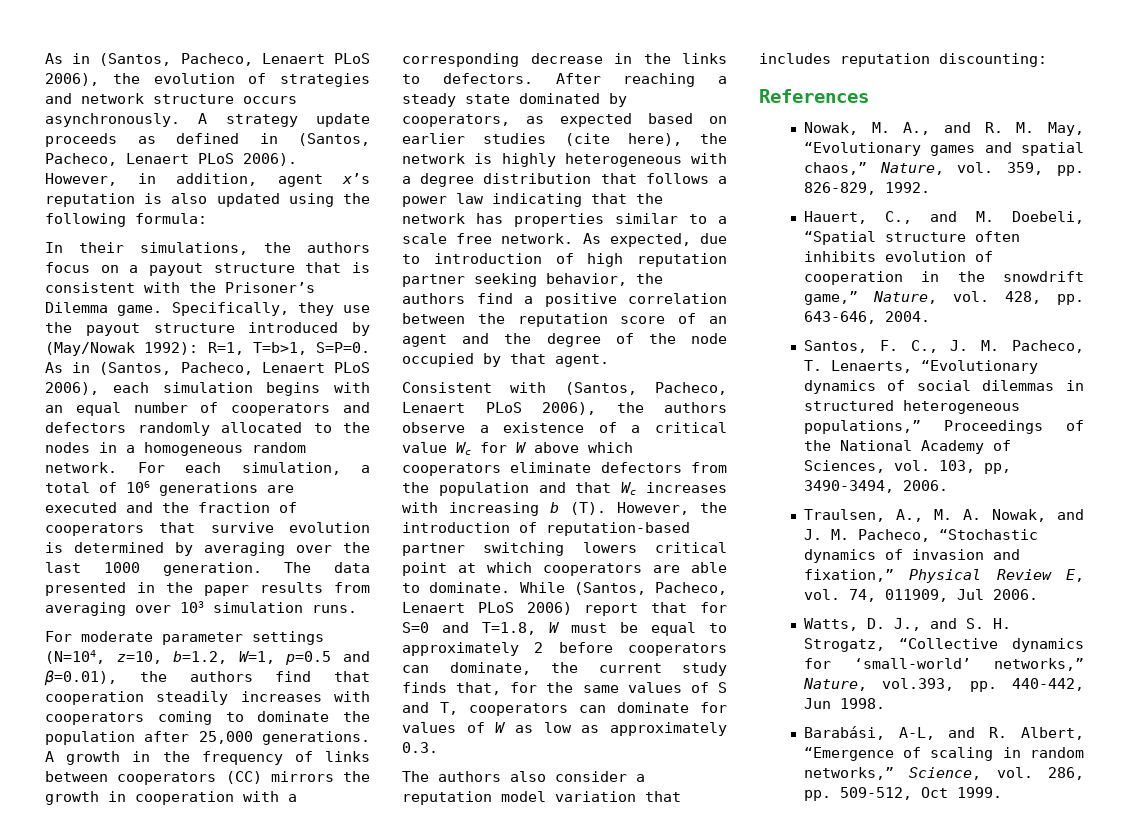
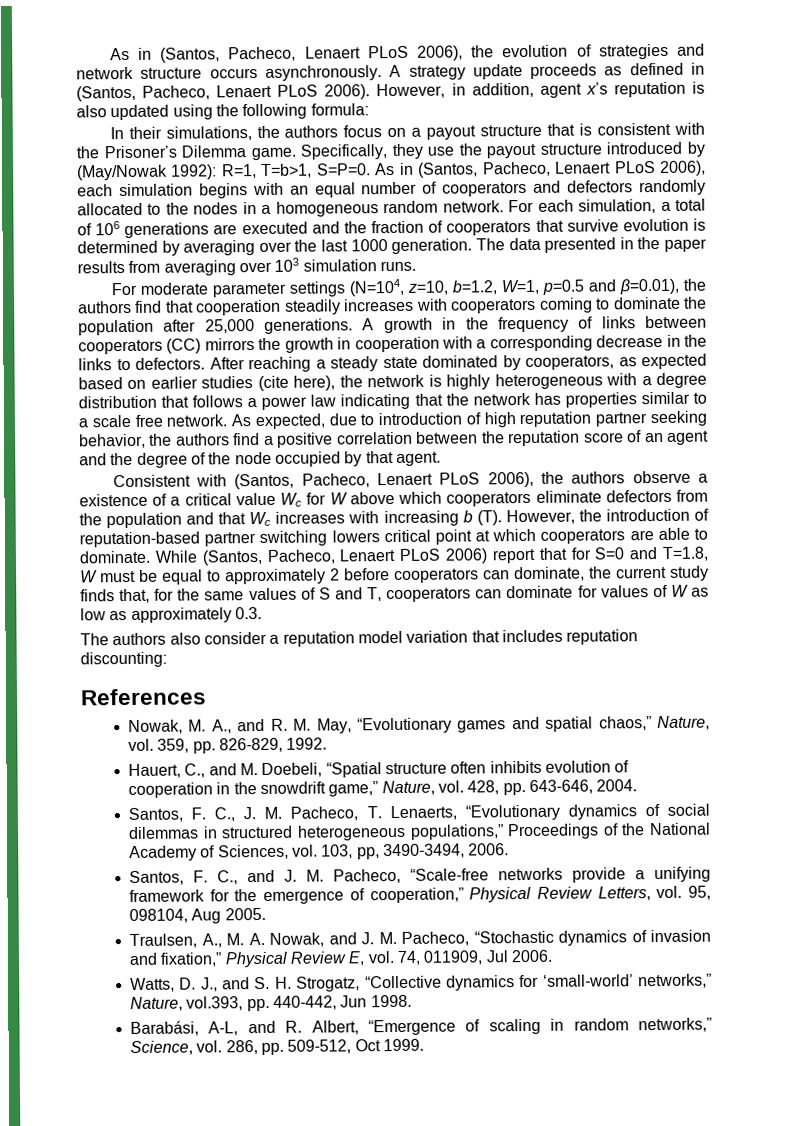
+ Santos, F. C., and J. M. Pacheco, “Scale-free networks provide a unifying framework for the emergence of cooperation,” Physical Review Letters, vol. 95, 098104, Aug 2005.

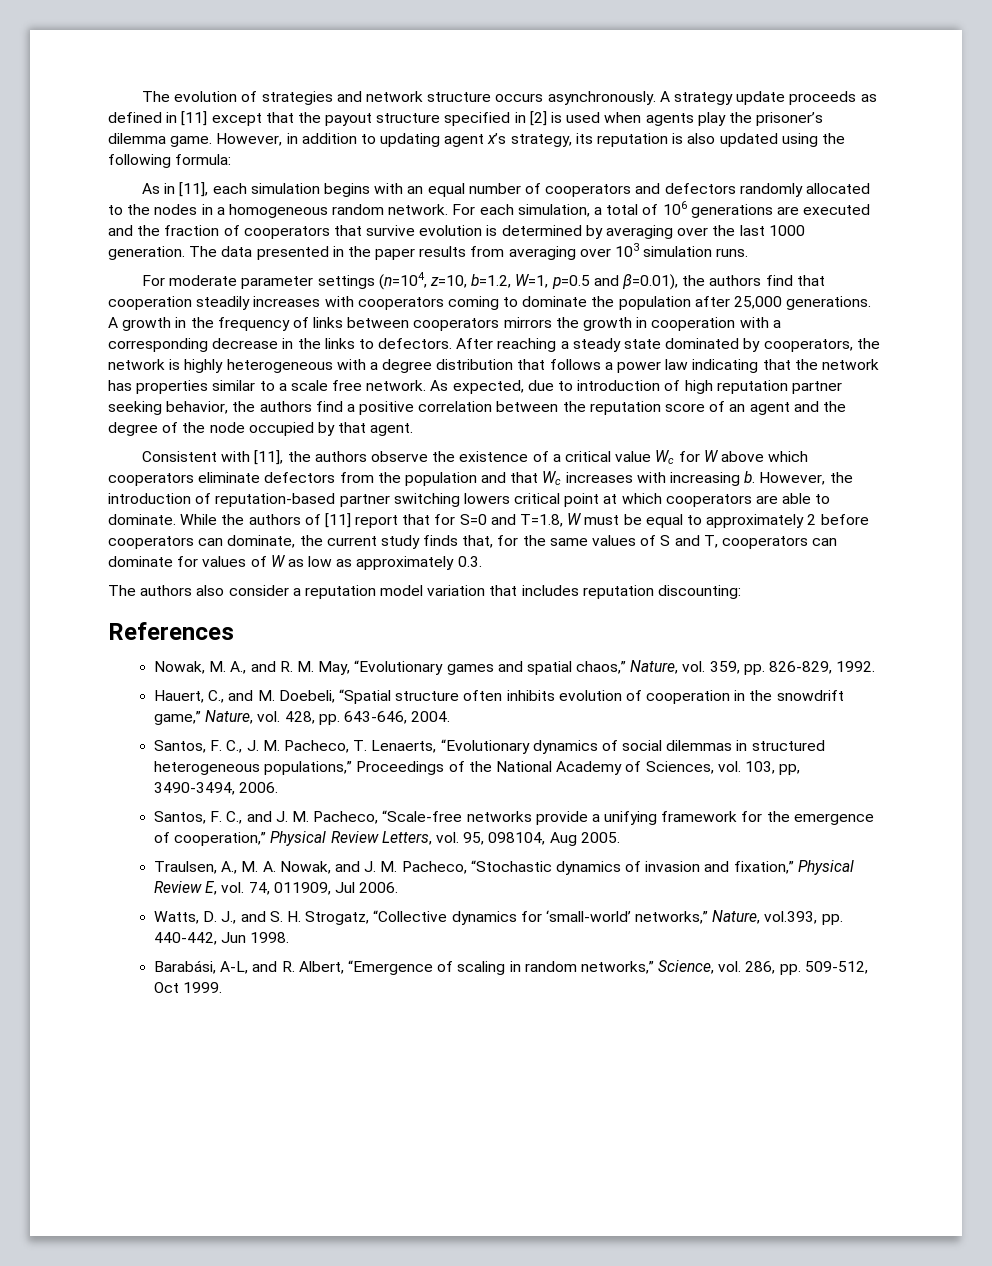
- As in (Santos, Pacheco, Lenaert PLoS 2006), the evolution of strategies and network structure occurs asynchronously.
+ The evolution of strategies and network structure occurs asynchronously.
- A strategy update proceeds as defined in (Santos, Pacheco, Lenaert PLoS 2006). However, in addition, agent x’s reputation is also updated using the following formula:
+ A strategy update proceeds as defined in [11] except that the payout structure specified in [2] is used when agents play the prisoner’s dilemma game. However, in addition to updating agent x’s strategy, its reputation is also updated using the following formula:
- In their simulations, the authors focus on a payout structure that is consistent with the Prisoner’s Dilemma game. Specifically, they use the payout structure introduced by (May/Nowak 1992): R=1, T=b>1, S=P=0. As in (Santos, Pacheco, Lenaert PLoS 2006), each simulation begins with an equal number of cooperators and defectors randomly allocated to the nodes in a homogeneous random network.
+ As in [11], each simulation begins with an equal number of cooperators and defectors randomly allocated to the nodes in a homogeneous random network.
- For moderate parameter settings (N=104, z=10, b=1.2, W=1, p=0.5 and β=0.01), the authors find that cooperation steadily increases with cooperators coming to dominate the population after 25,000 generations.
+ For moderate parameter settings (n=104, z=10, b=1.2, W=1, p=0.5 and β=0.01), the authors find that cooperation steadily increases with cooperators coming to dominate the population after 25,000 generations.
- A growth in the frequency of links between cooperators (CC) mirrors the growth in cooperation with a corresponding decrease in the links to defectors.
+ A growth in the frequency of links between cooperators mirrors the growth in cooperation with a corresponding decrease in the links to defectors.
- After reaching a steady state dominated by cooperators, as expected based on earlier studies (cite here), the network is highly heterogeneous with a degree distribution that follows a power law indicating that the network has properties similar to a scale free network.
+ After reaching a steady state dominated by cooperators, the network is highly heterogeneous with a degree distribution that follows a power law indicating that the network has properties similar to a scale free network.
- Consistent with (Santos, Pacheco, Lenaert PLoS 2006), the authors observe a existence of a critical value Wc for W above which cooperators eliminate defectors from the population and that Wc increases with increasing b (T). However, the introduction of reputation-based partner switching lowers critical point at which cooperators are able to dominate.
+ Consistent with [11], the authors observe the existence of a critical value Wc for W above which cooperators eliminate defectors from the population and that Wc increases with increasing b. However, the introduction of reputation-based partner switching lowers critical point at which cooperators are able to dominate.
- While (Santos, Pacheco, Lenaert PLoS 2006) report that for S=0 and T=1.8, W must be equal to approximately 2 before cooperators can dominate, the current study finds that, for the same values of S and T, cooperators can dominate for values of W as low as approximately 0.3.
+ While the authors of [11] report that for S=0 and T=1.8, W must be equal to approximately 2 before cooperators can dominate, the current study finds that, for the same values of S and T, cooperators can dominate for values of W as low as approximately 0.3.

